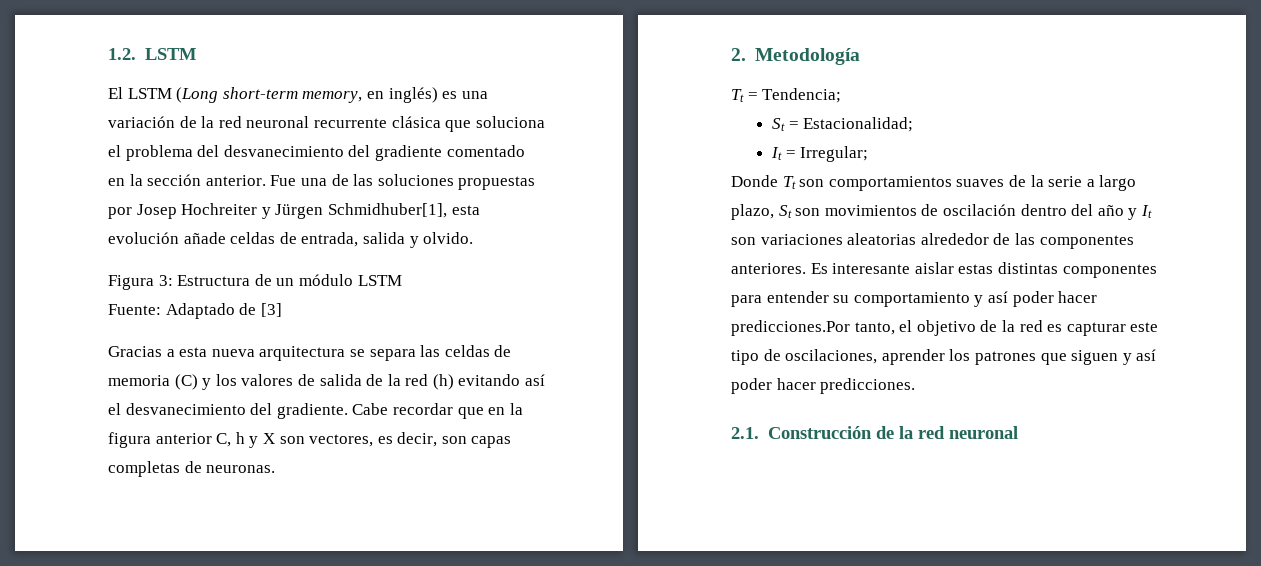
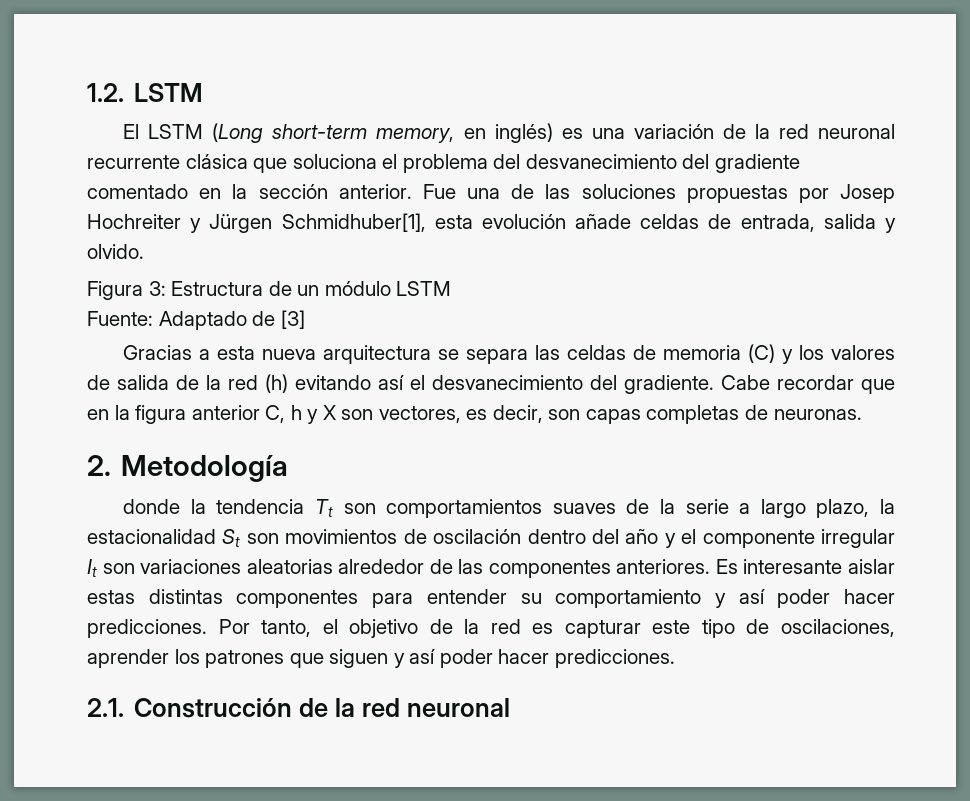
- Tt = Tendencia;
- St = Estacionalidad;
- It = Irregular;
- Donde Tt son comportamientos suaves de la serie a largo plazo, St son movimientos de oscilación dentro del año y It son variaciones aleatorias alrededor de las componentes anteriores.
+ donde la tendencia Tt son comportamientos suaves de la serie a largo plazo, la estacionalidad St son movimientos de oscilación dentro del año y el componente irregular It son variaciones aleatorias alrededor de las componentes anteriores.
- Es interesante aislar estas distintas componentes para entender su comportamiento y así poder hacer predicciones.Por tanto, el objetivo de la red es capturar este tipo de oscilaciones, aprender los patrones que siguen y así poder hacer predicciones.
+ Es interesante aislar estas distintas componentes para entender su comportamiento y así poder hacer predicciones. Por tanto, el objetivo de la red es capturar este tipo de oscilaciones, aprender los patrones que siguen y así poder hacer predicciones.

